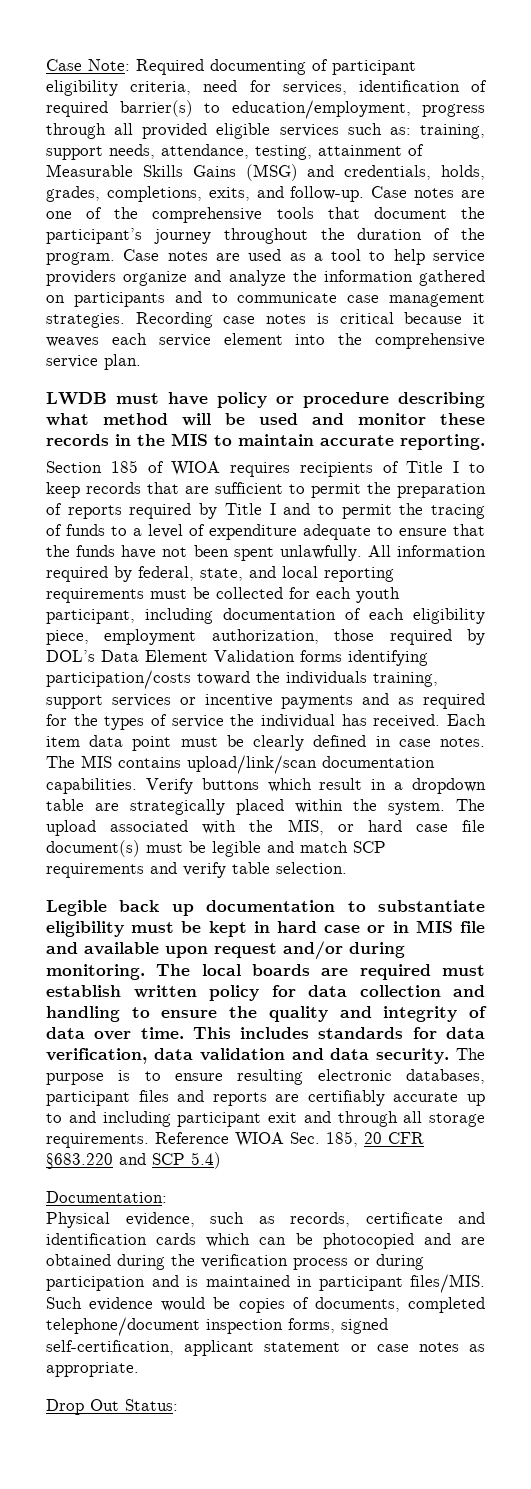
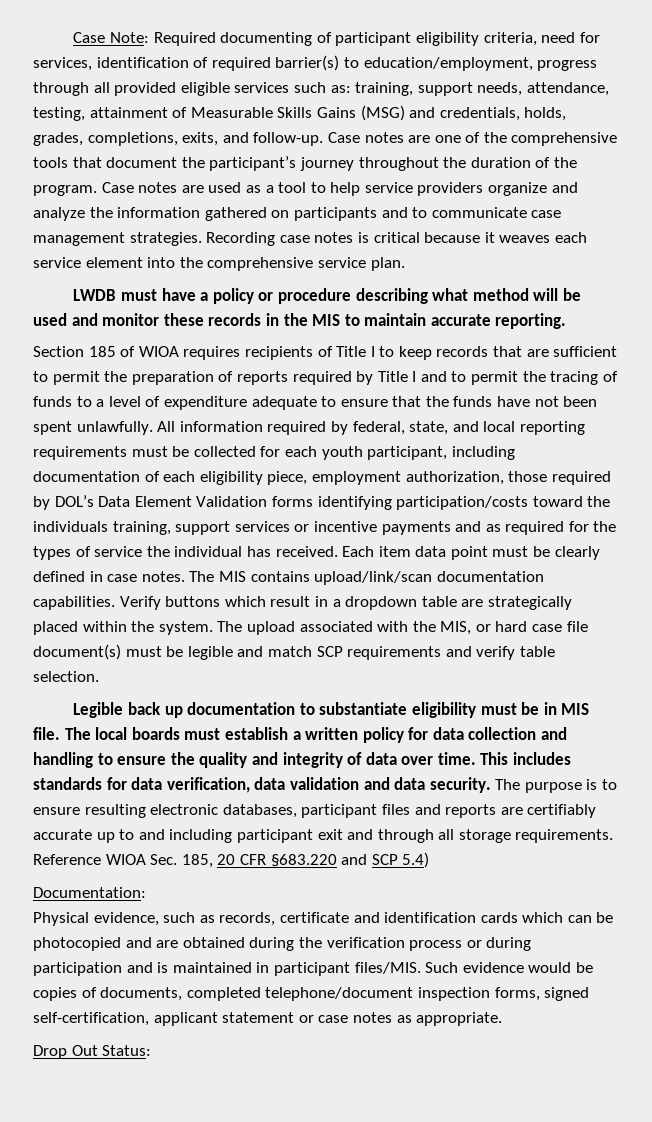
- LWDB must have policy or procedure describing what method will be used and monitor these records in the MIS to maintain accurate reporting.
+ LWDB must have a policy or procedure describing what method will be used and monitor these records in the MIS to maintain accurate reporting.
- Legible back up documentation to substantiate eligibility must be kept in hard case or in MIS file and available upon request and/or during monitoring.
+ Legible back up documentation to substantiate eligibility must be in MIS file.
- The local boards are required must establish written policy for data collection and handling to ensure the quality and integrity of data over time.
+ The local boards must establish a written policy for data collection and handling to ensure the quality and integrity of data over time.

